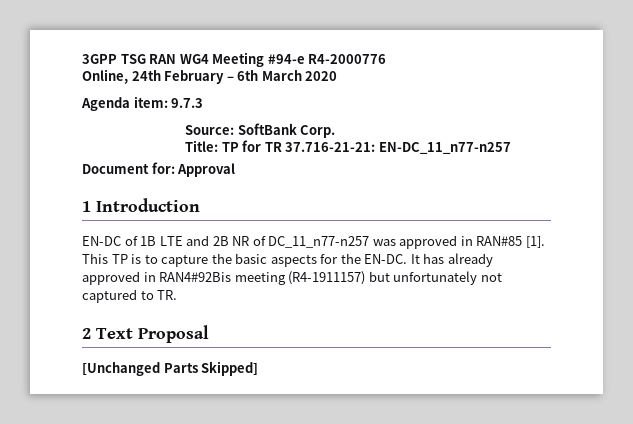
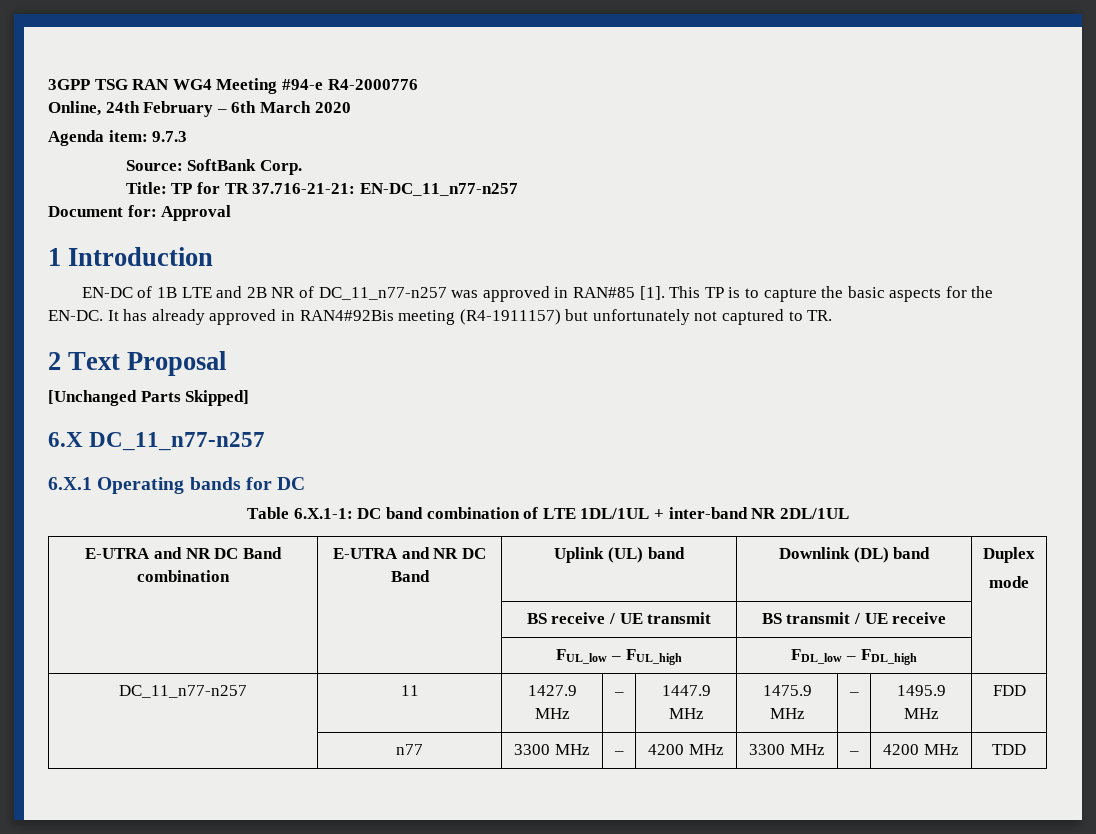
+ 6.X DC_11_n77-n257
+ 6.X.1 Operating bands for DC
+ Table 6.X.1-1: DC band combination of LTE 1DL/1UL + inter-band NR 2DL/1UL
+ E-UTRA and NR DC Band combination | E-UTRA and NR DC Band | Uplink (UL) band | Downlink (DL) band | Duplex
+ mode
+ | | BS receive / UE transmit | BS transmit / UE receive |
+ | | FUL_low – FUL_high | FDL_low – FDL_high |
+ DC_11_n77-n257 | 11 | 1427.9 MHz | – | 1447.9 MHz | 1475.9 MHz | – | 1495.9 MHz | FDD
+ | n77 | 3300 MHz | – | 4200 MHz | 3300 MHz | – | 4200 MHz | TDD

